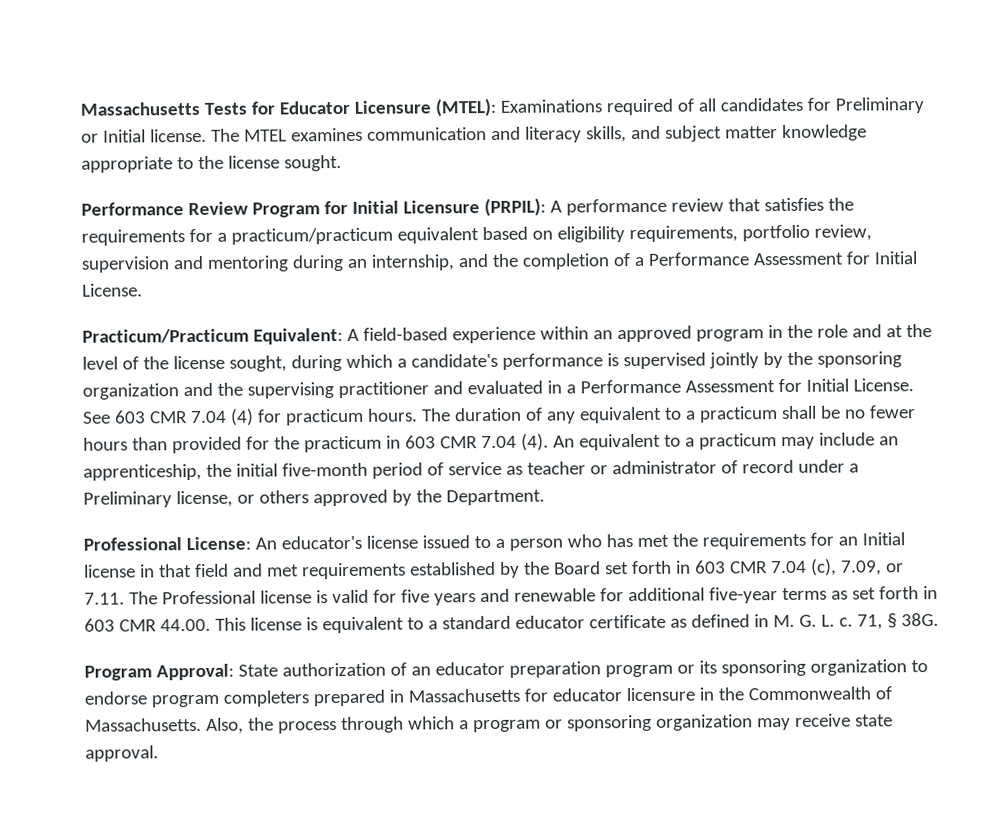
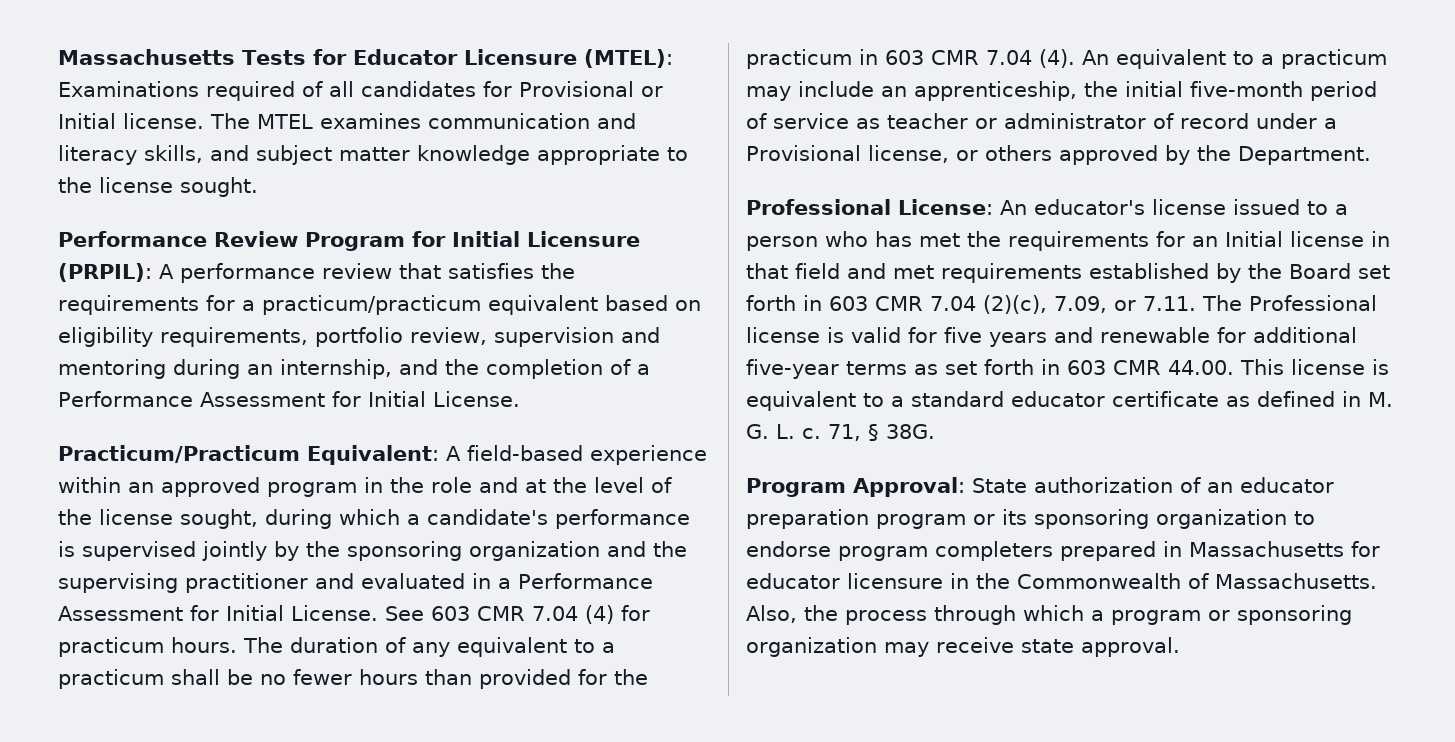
- Massachusetts Tests for Educator Licensure (MTEL): Examinations required of all candidates for Preliminary or Initial license.
+ Massachusetts Tests for Educator Licensure (MTEL): Examinations required of all candidates for Provisional or Initial license.
- An equivalent to a practicum may include an apprenticeship, the initial five-month period of service as teacher or administrator of record under a Preliminary license, or others approved by the Department.
+ An equivalent to a practicum may include an apprenticeship, the initial five-month period of service as teacher or administrator of record under a Provisional license, or others approved by the Department.
- An educator's license issued to a person who has met the requirements for an Initial license in that field and met requirements established by the Board set forth in 603 CMR 7.04 (c), 7.09, or 7.11. The Professional license is valid for five years and renewable for additional five-year terms as set forth in 603 CMR 44.00. This license is equivalent to a standard educator certificate as defined in M. G. L. c.
+ An educator's license issued to a person who has met the requirements for an Initial license in that field and met requirements established by the Board set forth in 603 CMR 7.04 (2)(c), 7.09, or 7.11. The Professional license is valid for five years and renewable for additional five-year terms as set forth in 603 CMR 44.00. This license is equivalent to a standard educator certificate as defined in M. G. L. c.

